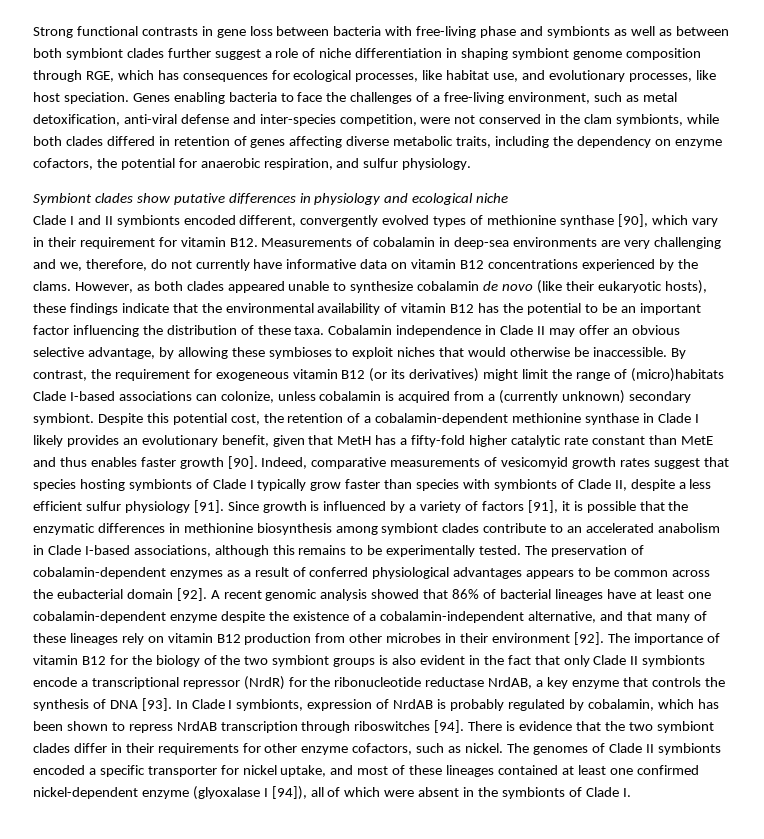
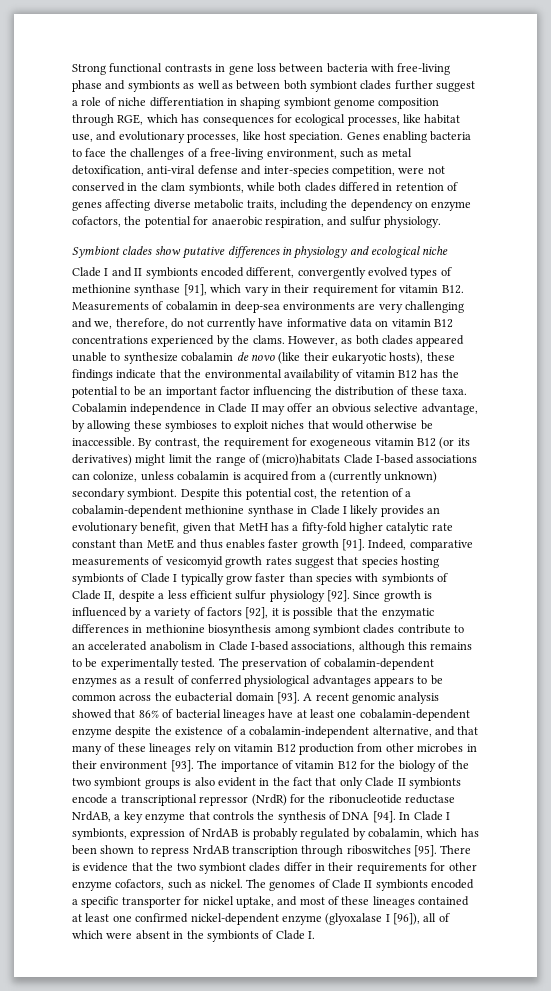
- Clade I and II symbionts encoded different, convergently evolved types of methionine synthase [90], which vary in their requirement for vitamin B12. Measurements of cobalamin in deep-sea environments are very challenging and we, therefore, do not currently have informative data on vitamin B12 concentrations experienced by the clams.
+ Clade I and II symbionts encoded different, convergently evolved types of methionine synthase [91], which vary in their requirement for vitamin B12. Measurements of cobalamin in deep-sea environments are very challenging and we, therefore, do not currently have informative data on vitamin B12 concentrations experienced by the clams.
- Despite this potential cost, the retention of a cobalamin-dependent methionine synthase in Clade I likely provides an evolutionary benefit, given that MetH has a fifty-fold higher catalytic rate constant than MetE and thus enables faster growth [90].
+ Despite this potential cost, the retention of a cobalamin-dependent methionine synthase in Clade I likely provides an evolutionary benefit, given that MetH has a fifty-fold higher catalytic rate constant than MetE and thus enables faster growth [91].
- Indeed, comparative measurements of vesicomyid growth rates suggest that species hosting symbionts of Clade I typically grow faster than species with symbionts of Clade II, despite a less efficient sulfur physiology [91].
+ Indeed, comparative measurements of vesicomyid growth rates suggest that species hosting symbionts of Clade I typically grow faster than species with symbionts of Clade II, despite a less efficient sulfur physiology [92].
- Since growth is influenced by a variety of factors [91], it is possible that the enzymatic differences in methionine biosynthesis among symbiont clades contribute to an accelerated anabolism in Clade I-based associations, although this remains to be experimentally tested.
+ Since growth is influenced by a variety of factors [92], it is possible that the enzymatic differences in methionine biosynthesis among symbiont clades contribute to an accelerated anabolism in Clade I-based associations, although this remains to be experimentally tested.
- The preservation of cobalamin-dependent enzymes as a result of conferred physiological advantages appears to be common across the eubacterial domain [92].
+ The preservation of cobalamin-dependent enzymes as a result of conferred physiological advantages appears to be common across the eubacterial domain [93].
- A recent genomic analysis showed that 86% of bacterial lineages have at least one cobalamin-dependent enzyme despite the existence of a cobalamin-independent alternative, and that many of these lineages rely on vitamin B12 production from other microbes in their environment [92].
+ A recent genomic analysis showed that 86% of bacterial lineages have at least one cobalamin-dependent enzyme despite the existence of a cobalamin-independent alternative, and that many of these lineages rely on vitamin B12 production from other microbes in their environment [93].
- The importance of vitamin B12 for the biology of the two symbiont groups is also evident in the fact that only Clade II symbionts encode a transcriptional repressor (NrdR) for the ribonucleotide reductase NrdAB, a key enzyme that controls the synthesis of DNA [93].
+ The importance of vitamin B12 for the biology of the two symbiont groups is also evident in the fact that only Clade II symbionts encode a transcriptional repressor (NrdR) for the ribonucleotide reductase NrdAB, a key enzyme that controls the synthesis of DNA [94].
- In Clade I symbionts, expression of NrdAB is probably regulated by cobalamin, which has been shown to repress NrdAB transcription through riboswitches [94].
+ In Clade I symbionts, expression of NrdAB is probably regulated by cobalamin, which has been shown to repress NrdAB transcription through riboswitches [95].
- The genomes of Clade II symbionts encoded a specific transporter for nickel uptake, and most of these lineages contained at least one confirmed nickel-dependent enzyme (glyoxalase I [94]), all of which were absent in the symbionts of Clade I.
+ The genomes of Clade II symbionts encoded a specific transporter for nickel uptake, and most of these lineages contained at least one confirmed nickel-dependent enzyme (glyoxalase I [96]), all of which were absent in the symbionts of Clade I.

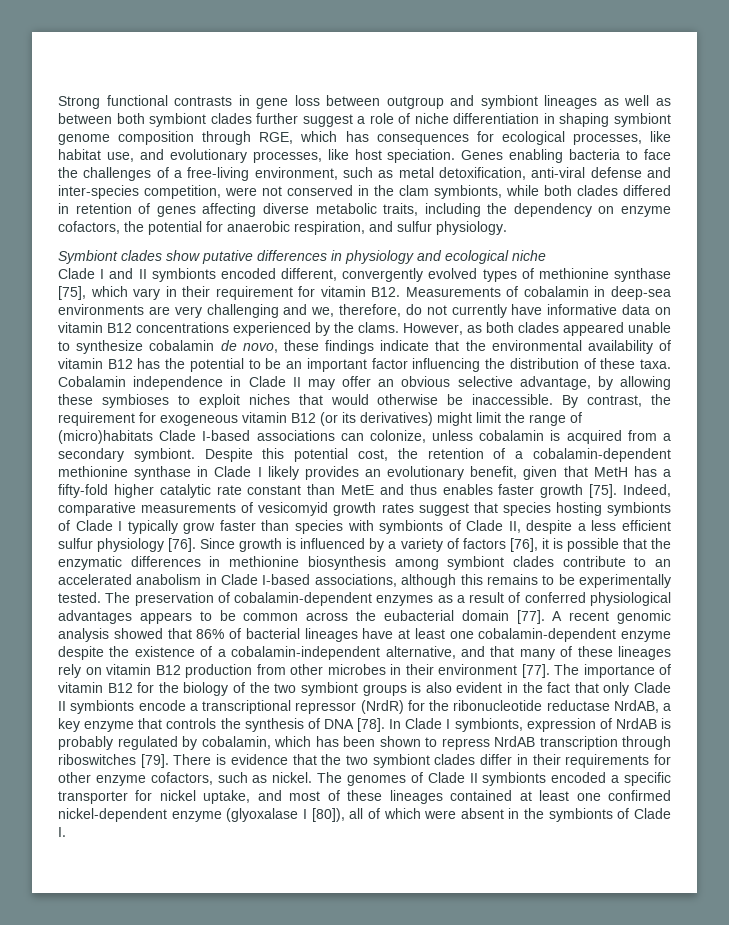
- Strong functional contrasts in gene loss between bacteria with free-living phase and symbionts as well as between both symbiont clades further suggest a role of niche differentiation in shaping symbiont genome composition through RGE, which has consequences for ecological processes, like habitat use, and evolutionary processes, like host speciation.
+ Strong functional contrasts in gene loss between outgroup and symbiont lineages as well as between both symbiont clades further suggest a role of niche differentiation in shaping symbiont genome composition through RGE, which has consequences for ecological processes, like habitat use, and evolutionary processes, like host speciation.
- Clade I and II symbionts encoded different, convergently evolved types of methionine synthase [91], which vary in their requirement for vitamin B12. Measurements of cobalamin in deep-sea environments are very challenging and we, therefore, do not currently have informative data on vitamin B12 concentrations experienced by the clams.
+ Clade I and II symbionts encoded different, convergently evolved types of methionine synthase [75], which vary in their requirement for vitamin B12. Measurements of cobalamin in deep-sea environments are very challenging and we, therefore, do not currently have informative data on vitamin B12 concentrations experienced by the clams.
- However, as both clades appeared unable to synthesize cobalamin de novo (like their eukaryotic hosts), these findings indicate that the environmental availability of vitamin B12 has the potential to be an important factor influencing the distribution of these taxa.
+ However, as both clades appeared unable to synthesize cobalamin de novo, these findings indicate that the environmental availability of vitamin B12 has the potential to be an important factor influencing the distribution of these taxa.
- By contrast, the requirement for exogeneous vitamin B12 (or its derivatives) might limit the range of (micro)habitats Clade I-based associations can colonize, unless cobalamin is acquired from a (currently unknown) secondary symbiont.
+ By contrast, the requirement for exogeneous vitamin B12 (or its derivatives) might limit the range of (micro)habitats Clade I-based associations can colonize, unless cobalamin is acquired from a secondary symbiont.
- Despite this potential cost, the retention of a cobalamin-dependent methionine synthase in Clade I likely provides an evolutionary benefit, given that MetH has a fifty-fold higher catalytic rate constant than MetE and thus enables faster growth [91].
+ Despite this potential cost, the retention of a cobalamin-dependent methionine synthase in Clade I likely provides an evolutionary benefit, given that MetH has a fifty-fold higher catalytic rate constant than MetE and thus enables faster growth [75].
- Indeed, comparative measurements of vesicomyid growth rates suggest that species hosting symbionts of Clade I typically grow faster than species with symbionts of Clade II, despite a less efficient sulfur physiology [92].
+ Indeed, comparative measurements of vesicomyid growth rates suggest that species hosting symbionts of Clade I typically grow faster than species with symbionts of Clade II, despite a less efficient sulfur physiology [76].
- Since growth is influenced by a variety of factors [92], it is possible that the enzymatic differences in methionine biosynthesis among symbiont clades contribute to an accelerated anabolism in Clade I-based associations, although this remains to be experimentally tested.
+ Since growth is influenced by a variety of factors [76], it is possible that the enzymatic differences in methionine biosynthesis among symbiont clades contribute to an accelerated anabolism in Clade I-based associations, although this remains to be experimentally tested.
- The preservation of cobalamin-dependent enzymes as a result of conferred physiological advantages appears to be common across the eubacterial domain [93].
+ The preservation of cobalamin-dependent enzymes as a result of conferred physiological advantages appears to be common across the eubacterial domain [77].
- A recent genomic analysis showed that 86% of bacterial lineages have at least one cobalamin-dependent enzyme despite the existence of a cobalamin-independent alternative, and that many of these lineages rely on vitamin B12 production from other microbes in their environment [93].
+ A recent genomic analysis showed that 86% of bacterial lineages have at least one cobalamin-dependent enzyme despite the existence of a cobalamin-independent alternative, and that many of these lineages rely on vitamin B12 production from other microbes in their environment [77].
- The importance of vitamin B12 for the biology of the two symbiont groups is also evident in the fact that only Clade II symbionts encode a transcriptional repressor (NrdR) for the ribonucleotide reductase NrdAB, a key enzyme that controls the synthesis of DNA [94].
+ The importance of vitamin B12 for the biology of the two symbiont groups is also evident in the fact that only Clade II symbionts encode a transcriptional repressor (NrdR) for the ribonucleotide reductase NrdAB, a key enzyme that controls the synthesis of DNA [78].
- In Clade I symbionts, expression of NrdAB is probably regulated by cobalamin, which has been shown to repress NrdAB transcription through riboswitches [95].
+ In Clade I symbionts, expression of NrdAB is probably regulated by cobalamin, which has been shown to repress NrdAB transcription through riboswitches [79].
- The genomes of Clade II symbionts encoded a specific transporter for nickel uptake, and most of these lineages contained at least one confirmed nickel-dependent enzyme (glyoxalase I [96]), all of which were absent in the symbionts of Clade I.
+ The genomes of Clade II symbionts encoded a specific transporter for nickel uptake, and most of these lineages contained at least one confirmed nickel-dependent enzyme (glyoxalase I [80]), all of which were absent in the symbionts of Clade I.

